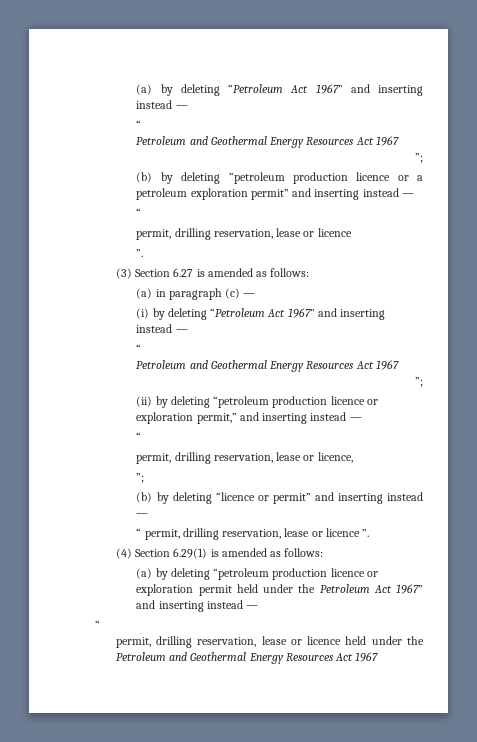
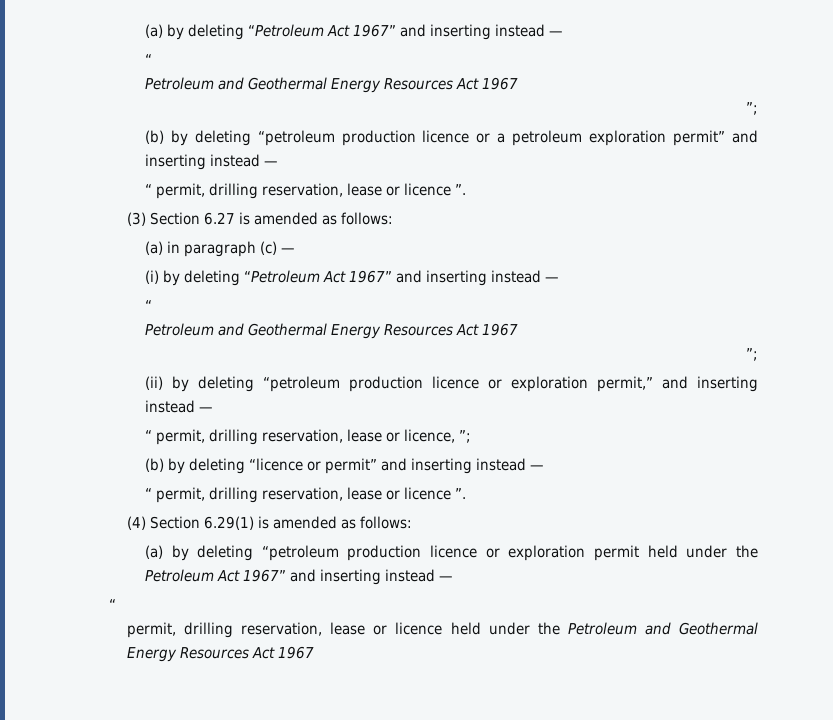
  (b) by deleting “petroleum production licence or a petroleum exploration permit” and inserting instead —
- “
- permit, drilling reservation, lease or licence
- ”.
+ “ permit, drilling reservation, lease or licence ”.
  (ii) by deleting “petroleum production licence or exploration permit,” and inserting instead —
- “
- permit, drilling reservation, lease or licence,
- ”;
+ “ permit, drilling reservation, lease or licence, ”;

